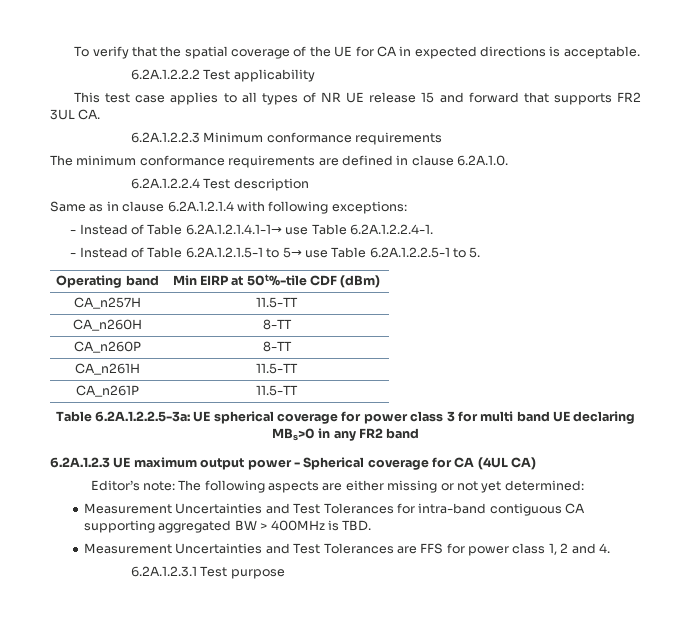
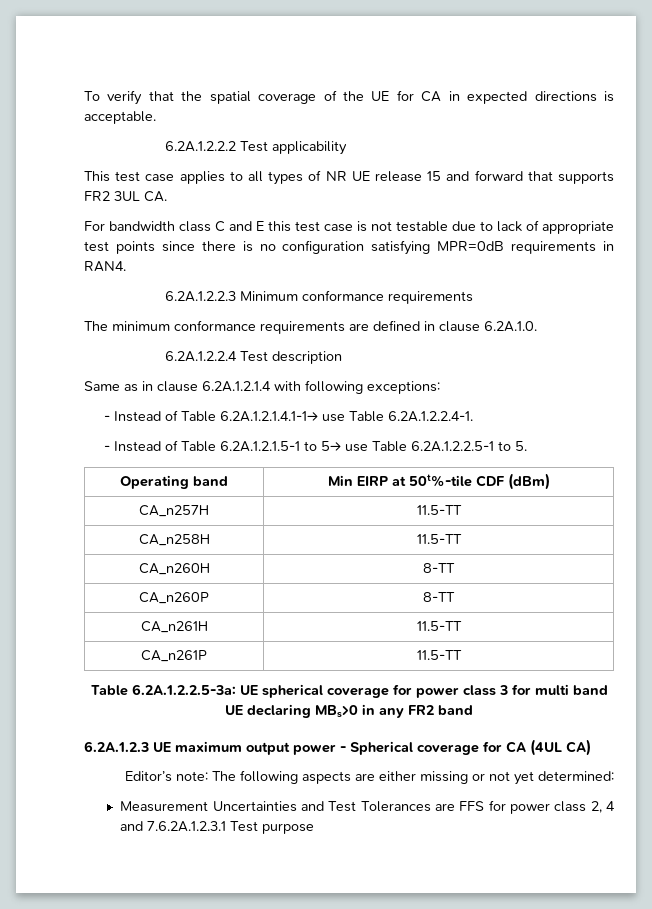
+ For bandwidth class C and E this test case is not testable due to lack of appropriate test points since there is no configuration satisfying MPR=0dB requirements in RAN4.
+ CA_n258H | 11.5-TT
- Measurement Uncertainties and Test Tolerances for intra-band contiguous CA supporting aggregated BW > 400MHz is TBD.
- Measurement Uncertainties and Test Tolerances are FFS for power class 1, 2 and 4.
- 6.2A.1.2.3.1 Test purpose
+ Measurement Uncertainties and Test Tolerances are FFS for power class 2, 4 and 7.6.2A.1.2.3.1 Test purpose

